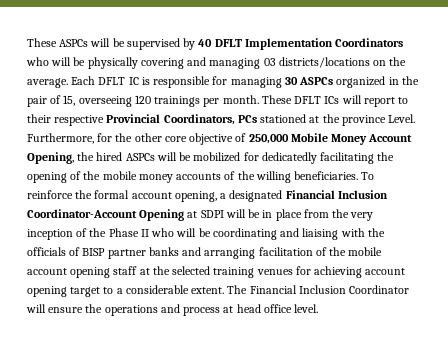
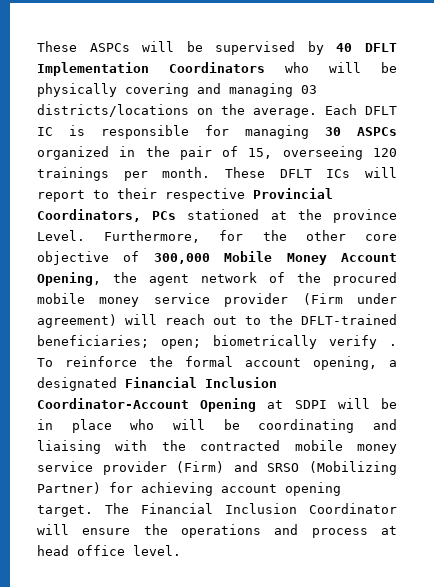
- Furthermore, for the other core objective of 250,000 Mobile Money Account Opening, the hired ASPCs will be mobilized for dedicatedly facilitating the opening of the mobile money accounts of the willing beneficiaries.
+ Furthermore, for the other core objective of 300,000 Mobile Money Account Opening, the agent network of the procured mobile money service provider (Firm under agreement) will reach out to the DFLT-trained beneficiaries; open; biometrically verify .
- To reinforce the formal account opening, a designated Financial Inclusion Coordinator-Account Opening at SDPI will be in place from the very inception of the Phase II who will be coordinating and liaising with the officials of BISP partner banks and arranging facilitation of the mobile account opening staff at the selected training venues for achieving account opening target to a considerable extent.
+ To reinforce the formal account opening, a designated Financial Inclusion Coordinator-Account Opening at SDPI will be in place who will be coordinating and liaising with the contracted mobile money service provider (Firm) and SRSO (Mobilizing Partner) for achieving account opening target.

